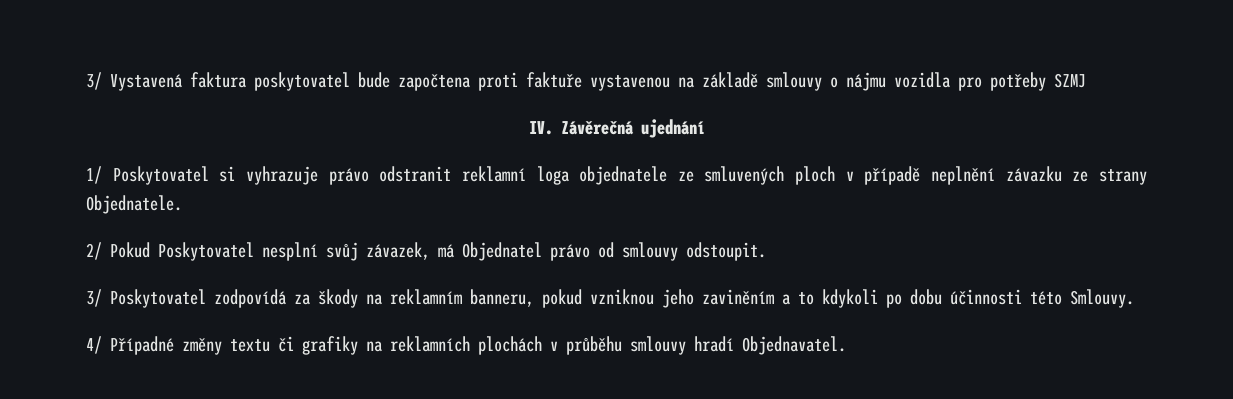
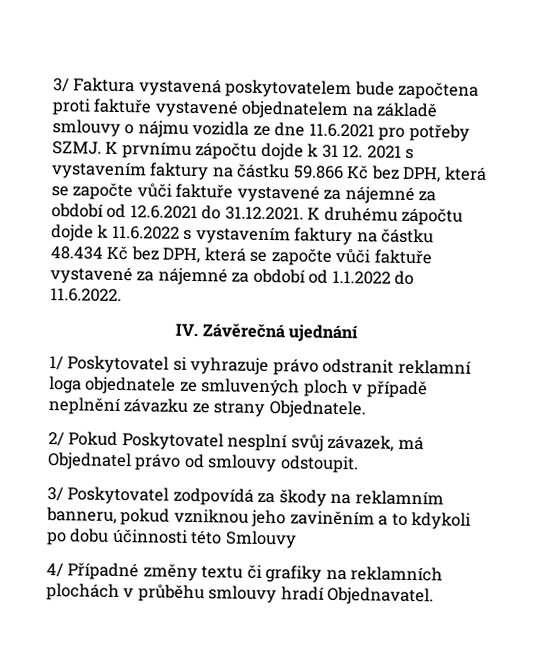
- 3/ Vystavená faktura poskytovatel bude započtena proti faktuře vystavenou na základě smlouvy o nájmu vozidla pro potřeby SZMJ
+ 3/ Faktura vystavená poskytovatelem bude započtena proti faktuře vystavené objednatelem na základě smlouvy o nájmu vozidla ze dne 11.6.2021 pro potřeby SZMJ. K prvnímu zápočtu dojde k 31 12. 2021 s vystavením faktury na částku 59.866 Kč bez DPH, která se započte vůči faktuře vystavené za nájemné za období od 12.6.2021 do 31.12.2021. K druhému zápočtu dojde k 11.6.2022 s vystavením faktury na částku 48.434 Kč bez DPH, která se započte vůči faktuře vystavené za nájemné za období od 1.1.2022 do 11.6.2022.
- 3/ Poskytovatel zodpovídá za škody na reklamním banneru, pokud vzniknou jeho zaviněním a to kdykoli po dobu účinnosti této Smlouvy.
+ 3/ Poskytovatel zodpovídá za škody na reklamním banneru, pokud vzniknou jeho zaviněním a to kdykoli po dobu účinnosti této Smlouvy

